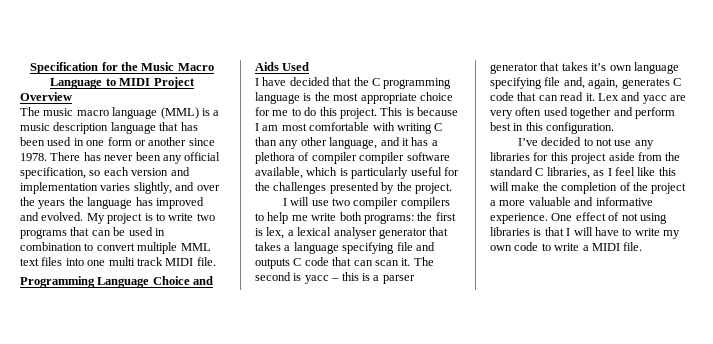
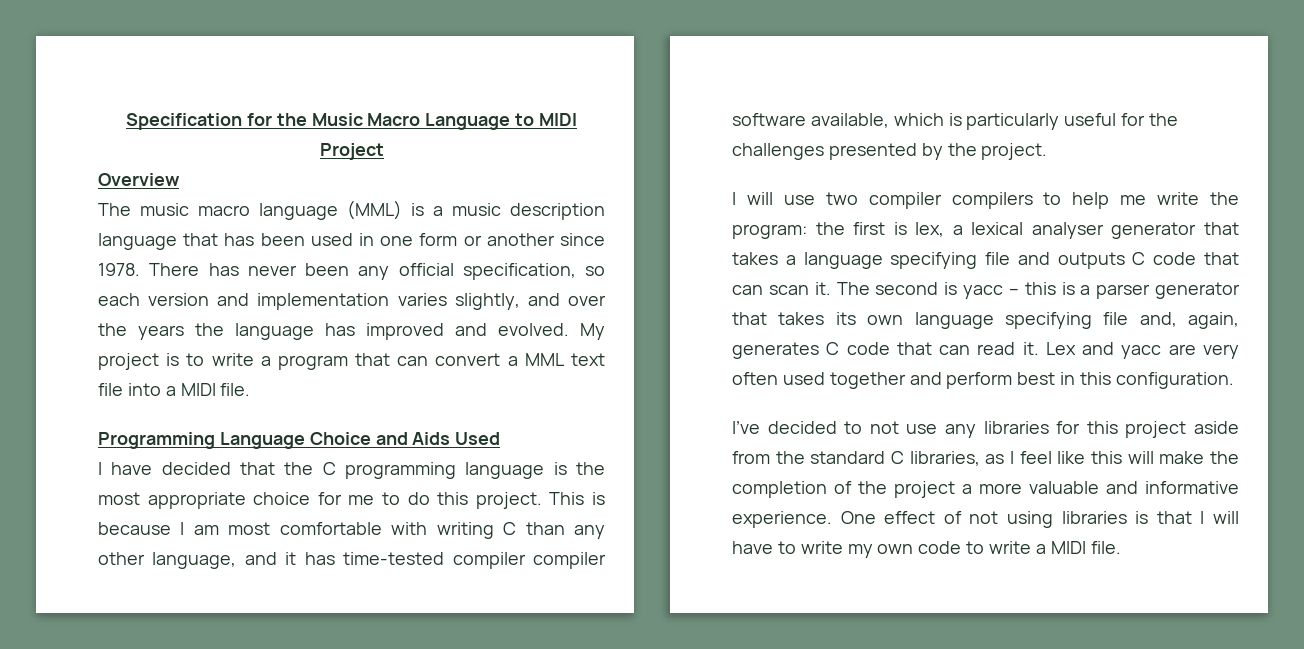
- My project is to write two programs that can be used in combination to convert multiple MML text files into one multi track MIDI file.
+ My project is to write a program that can convert a MML text file into a MIDI file.
- This is because I am most comfortable with writing C than any other language, and it has a plethora of compiler compiler software available, which is particularly useful for the challenges presented by the project.
+ This is because I am most comfortable with writing C than any other language, and it has time-tested compiler compiler software available, which is particularly useful for the challenges presented by the project.
- I will use two compiler compilers to help me write both programs: the first is lex, a lexical analyser generator that takes a language specifying file and outputs C code that can scan it.
+ I will use two compiler compilers to help me write the program: the first is lex, a lexical analyser generator that takes a language specifying file and outputs C code that can scan it.
- The second is yacc – this is a parser generator that takes it’s own language specifying file and, again, generates C code that can read it.
+ The second is yacc – this is a parser generator that takes its own language specifying file and, again, generates C code that can read it.

